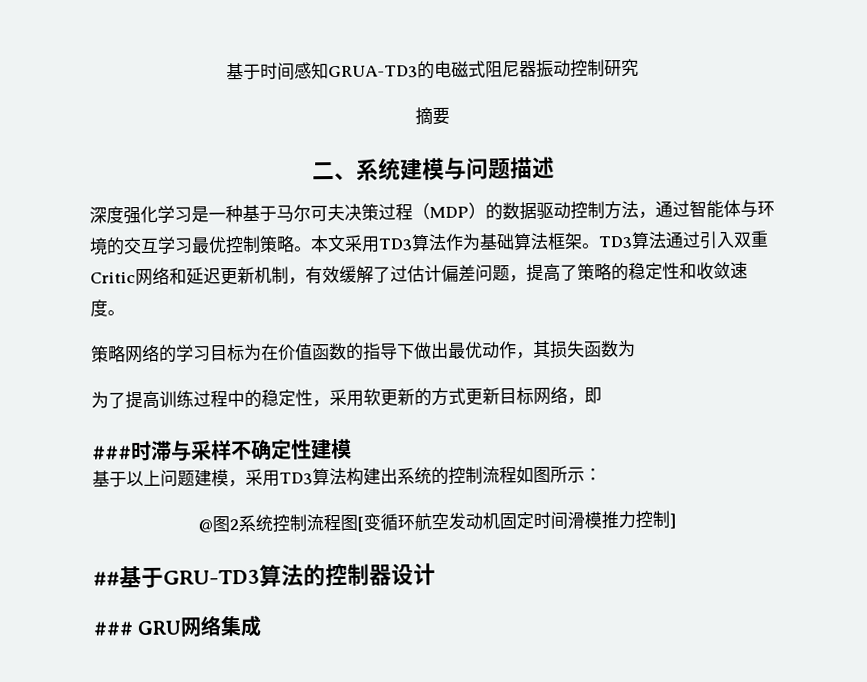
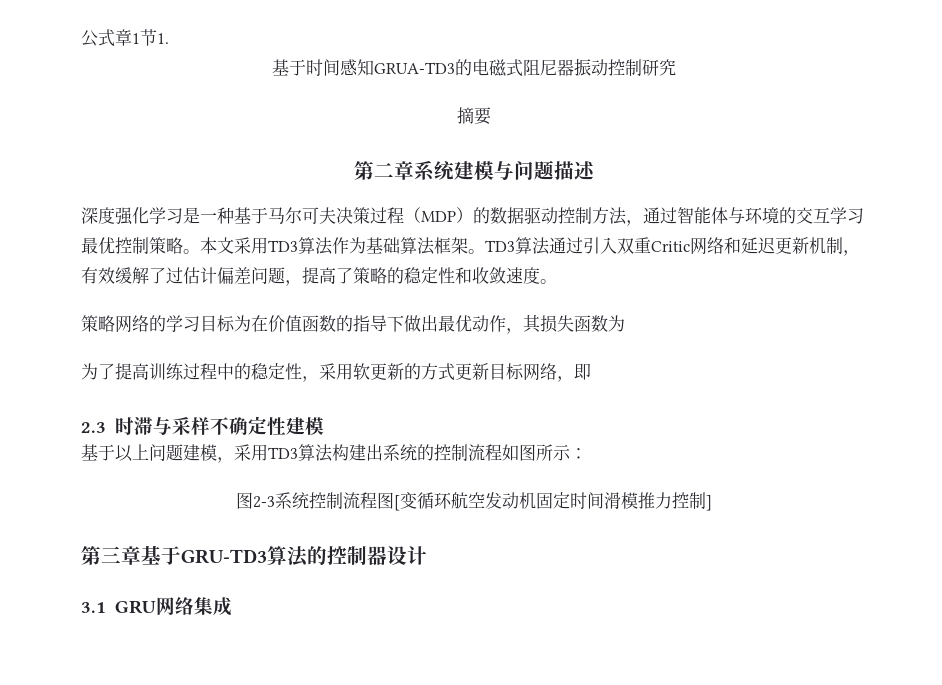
+ 公式章1节1.
- 二、系统建模与问题描述
+ 第二章系统建模与问题描述
- ###时滞与采样不确定性建模
+ 2.3时滞与采样不确定性建模
- @图2系统控制流程图[变循环航空发动机固定时间滑模推力控制]
+ 图2-3系统控制流程图[变循环航空发动机固定时间滑模推力控制]
- ##基于GRU-TD3算法的控制器设计
+ 第三章基于GRU-TD3算法的控制器设计
- ### GRU网络集成
+ 3.1 GRU网络集成

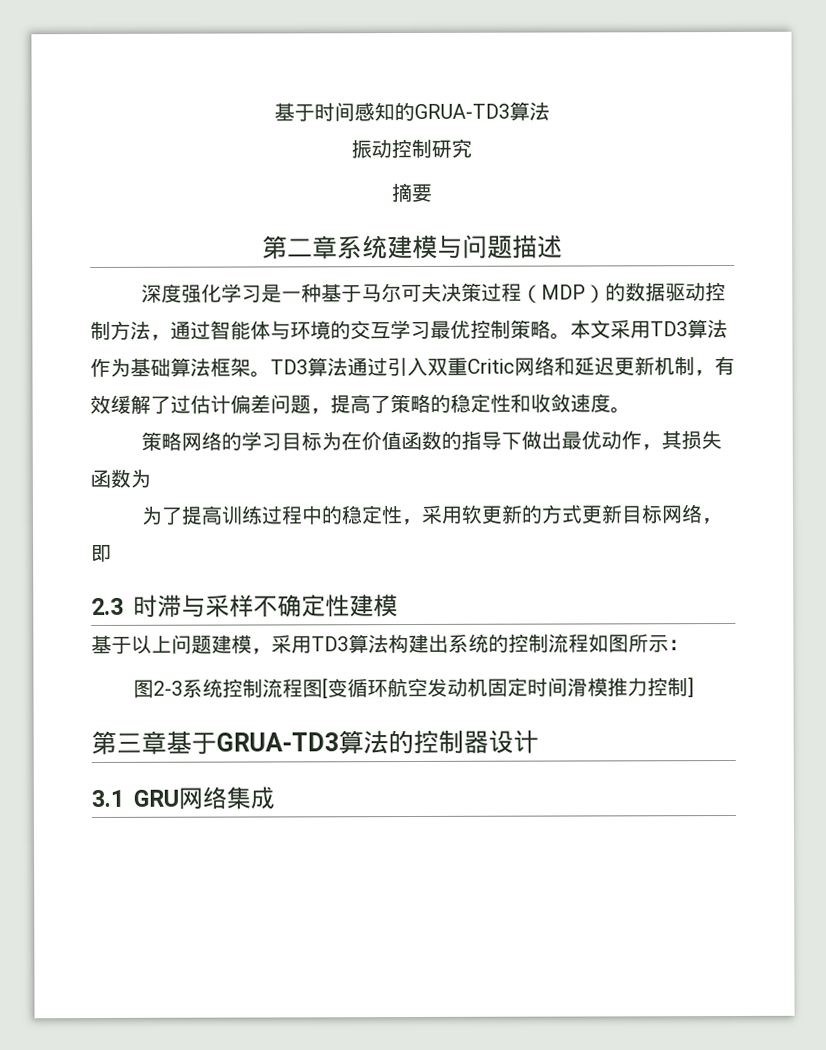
- 公式章1节1.
- 基于时间感知GRUA-TD3的电磁式阻尼器振动控制研究
+ 基于时间感知的GRUA-TD3算法
+ 振动控制研究
- 第三章基于GRU-TD3算法的控制器设计
+ 第三章基于GRUA-TD3算法的控制器设计

